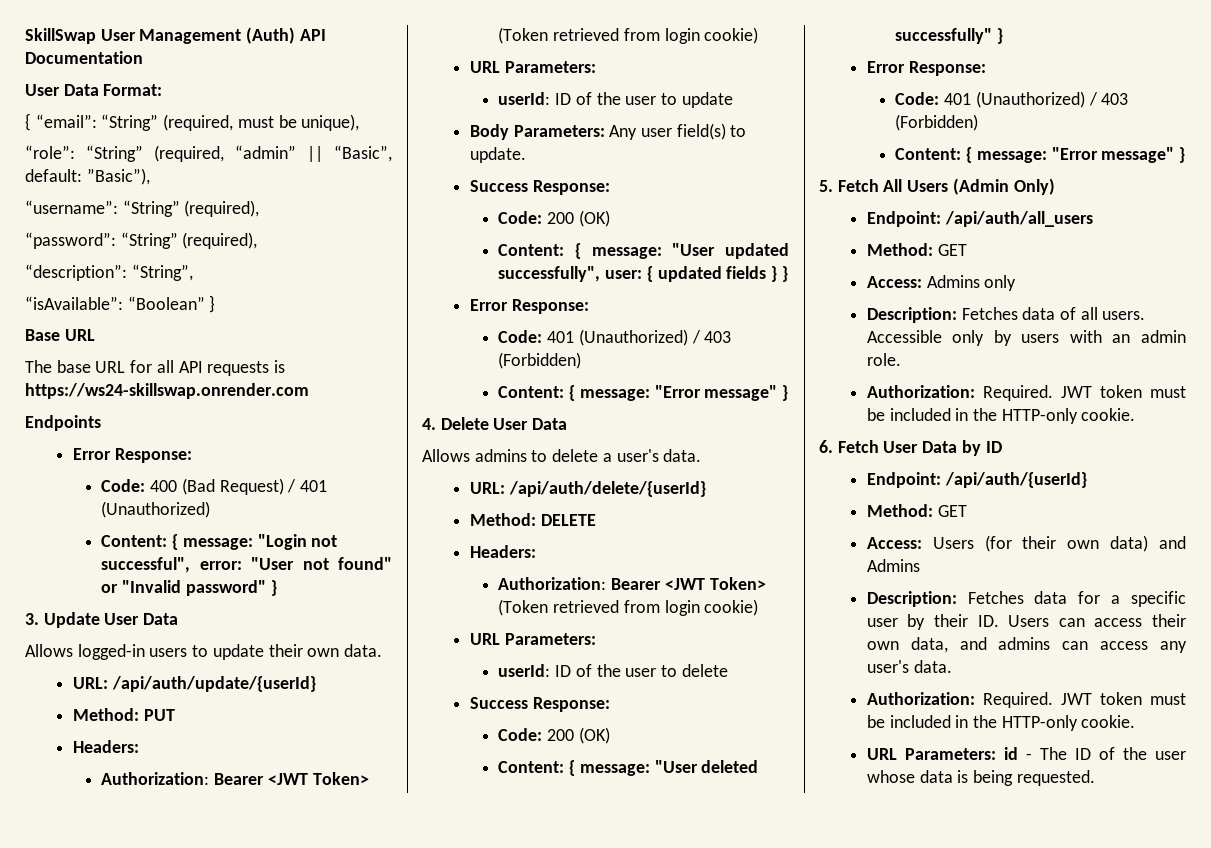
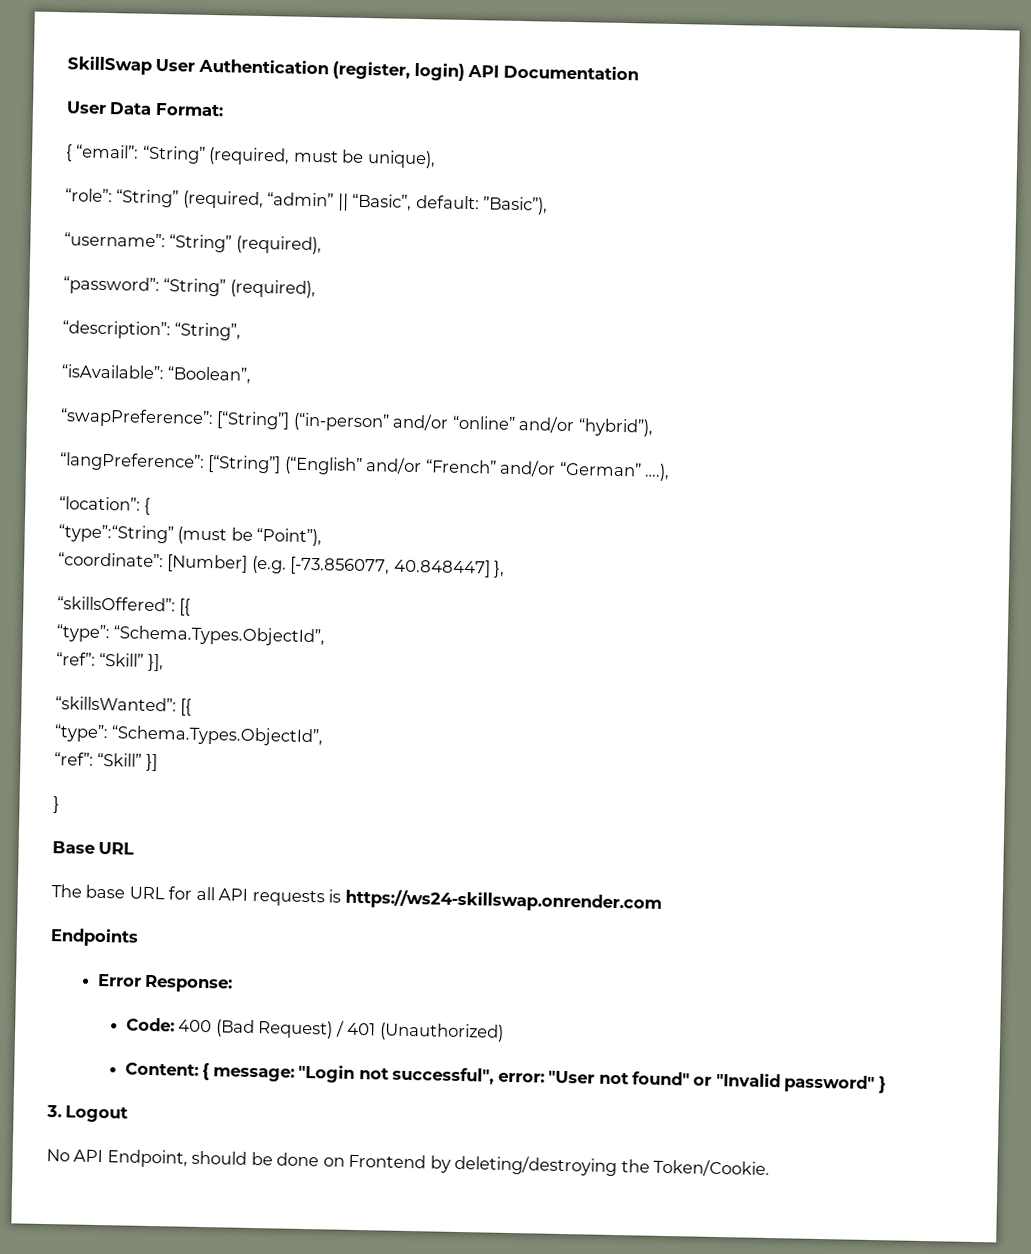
- SkillSwap User Management (Auth) API Documentation
+ SkillSwap User Authentication (register, login) API Documentation
- “isAvailable”: “Boolean” }
+ “isAvailable”: “Boolean”,
+ “swapPreference”: [“String”] (“in-person” and/or “online” and/or “hybrid”),
+ “langPreference”: [“String”] (“English” and/or “French” and/or “German” ….),
+ “location”: {
+ “type”:“String” (must be “Point”),
+ “coordinate”: [Number] (e.g. [-73.856077, 40.848447] },
+ “skillsOffered”: [{
+ “type”: “Schema.Types.ObjectId”,
+ “ref”: “Skill” }],
+ “skillsWanted”: [{
+ “type”: “Schema.Types.ObjectId”,
+ “ref”: “Skill” }]
+ }
- 3. Update User Data
- Allows logged-in users to update their own data.
- URL: /api/auth/update/{userId}
- Method: PUT
- Headers:
- Authorization: Bearer <JWT Token> (Token retrieved from login cookie)
- URL Parameters:
- userId: ID of the user to update
- Body Parameters: Any user field(s) to update.
- Success Response:
- Code: 200 (OK)
- Content: { message: "User updated successfully", user: { updated fields } }
- Error Response:
- Code: 401 (Unauthorized) / 403 (Forbidden)
- Content: { message: "Error message" }
- 4. Delete User Data
- Allows admins to delete a user's data.
- URL: /api/auth/delete/{userId}
- Method: DELETE
- Headers:
- Authorization: Bearer <JWT Token> (Token retrieved from login cookie)
- URL Parameters:
- userId: ID of the user to delete
- Success Response:
- Code: 200 (OK)
- Content: { message: "User deleted successfully" }
- Error Response:
- Code: 401 (Unauthorized) / 403 (Forbidden)
- Content: { message: "Error message" }
- 5. Fetch All Users (Admin Only)
- Endpoint: /api/auth/all_users
- Method: GET
- Access: Admins only
- Description: Fetches data of all users. Accessible only by users with an admin role.
- Authorization: Required. JWT token must be included in the HTTP-only cookie.
- 6. Fetch User Data by ID
- Endpoint: /api/auth/{userId}
- Method: GET
- Access: Users (for their own data) and Admins
- Description: Fetches data for a specific user by their ID. Users can access their own data, and admins can access any user's data.
- Authorization: Required. JWT token must be included in the HTTP-only cookie.
- URL Parameters: id - The ID of the user whose data is being requested.
+ 3. Logout
+ No API Endpoint, should be done on Frontend by deleting/destroying the Token/Cookie.

